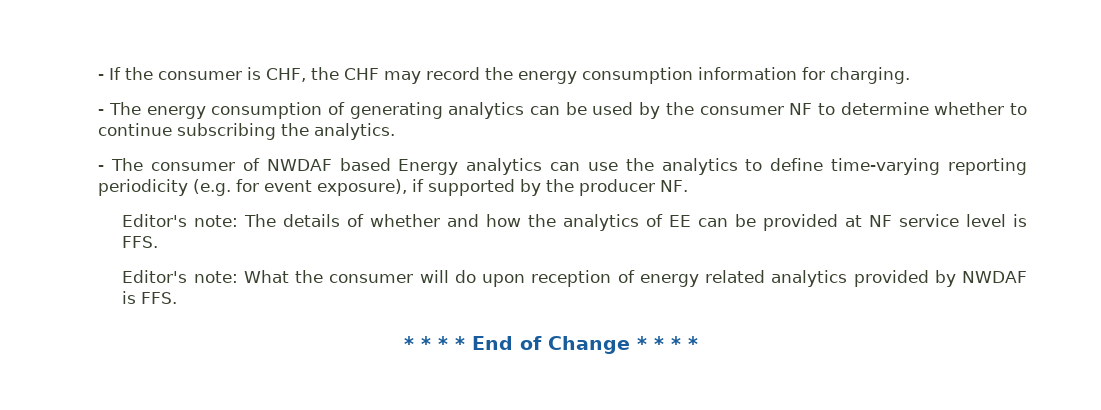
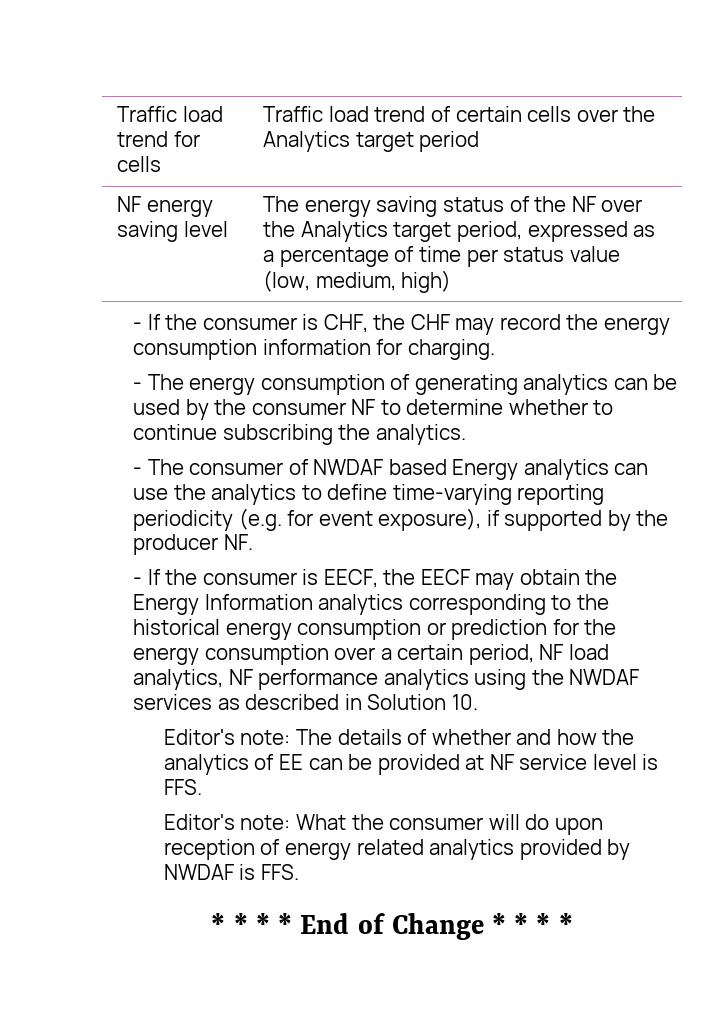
+ Traffic load trend for cells | Traffic load trend of certain cells over the Analytics target period
+ NF energy saving level | The energy saving status of the NF over the Analytics target period, expressed as a percentage of time per status value (low, medium, high)
+ - If the consumer is EECF, the EECF may obtain the Energy Information analytics corresponding to the historical energy consumption or prediction for the energy consumption over a certain period, NF load analytics, NF performance analytics using the NWDAF services as described in Solution 10.

